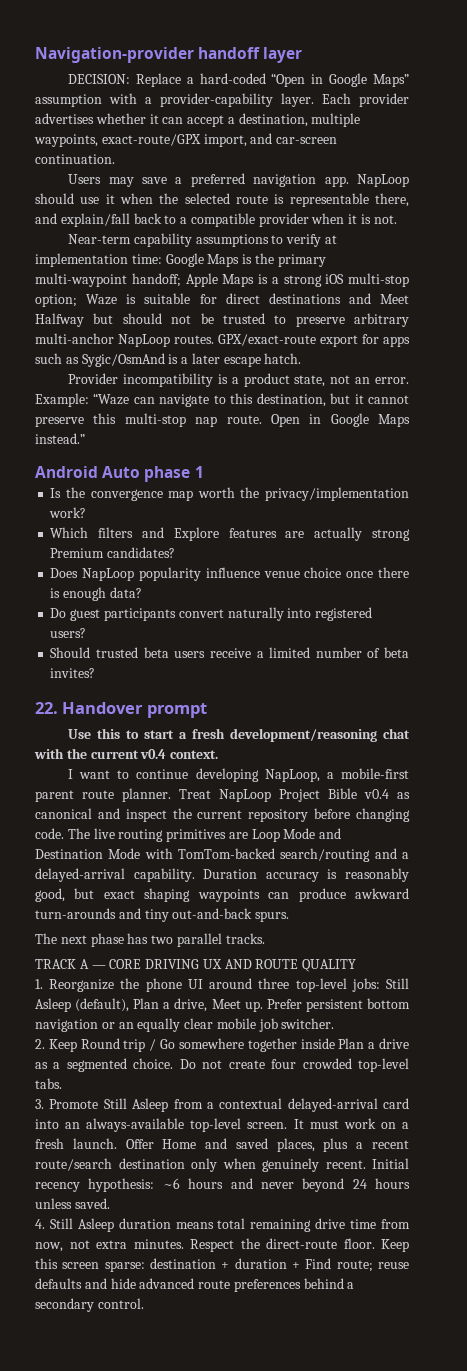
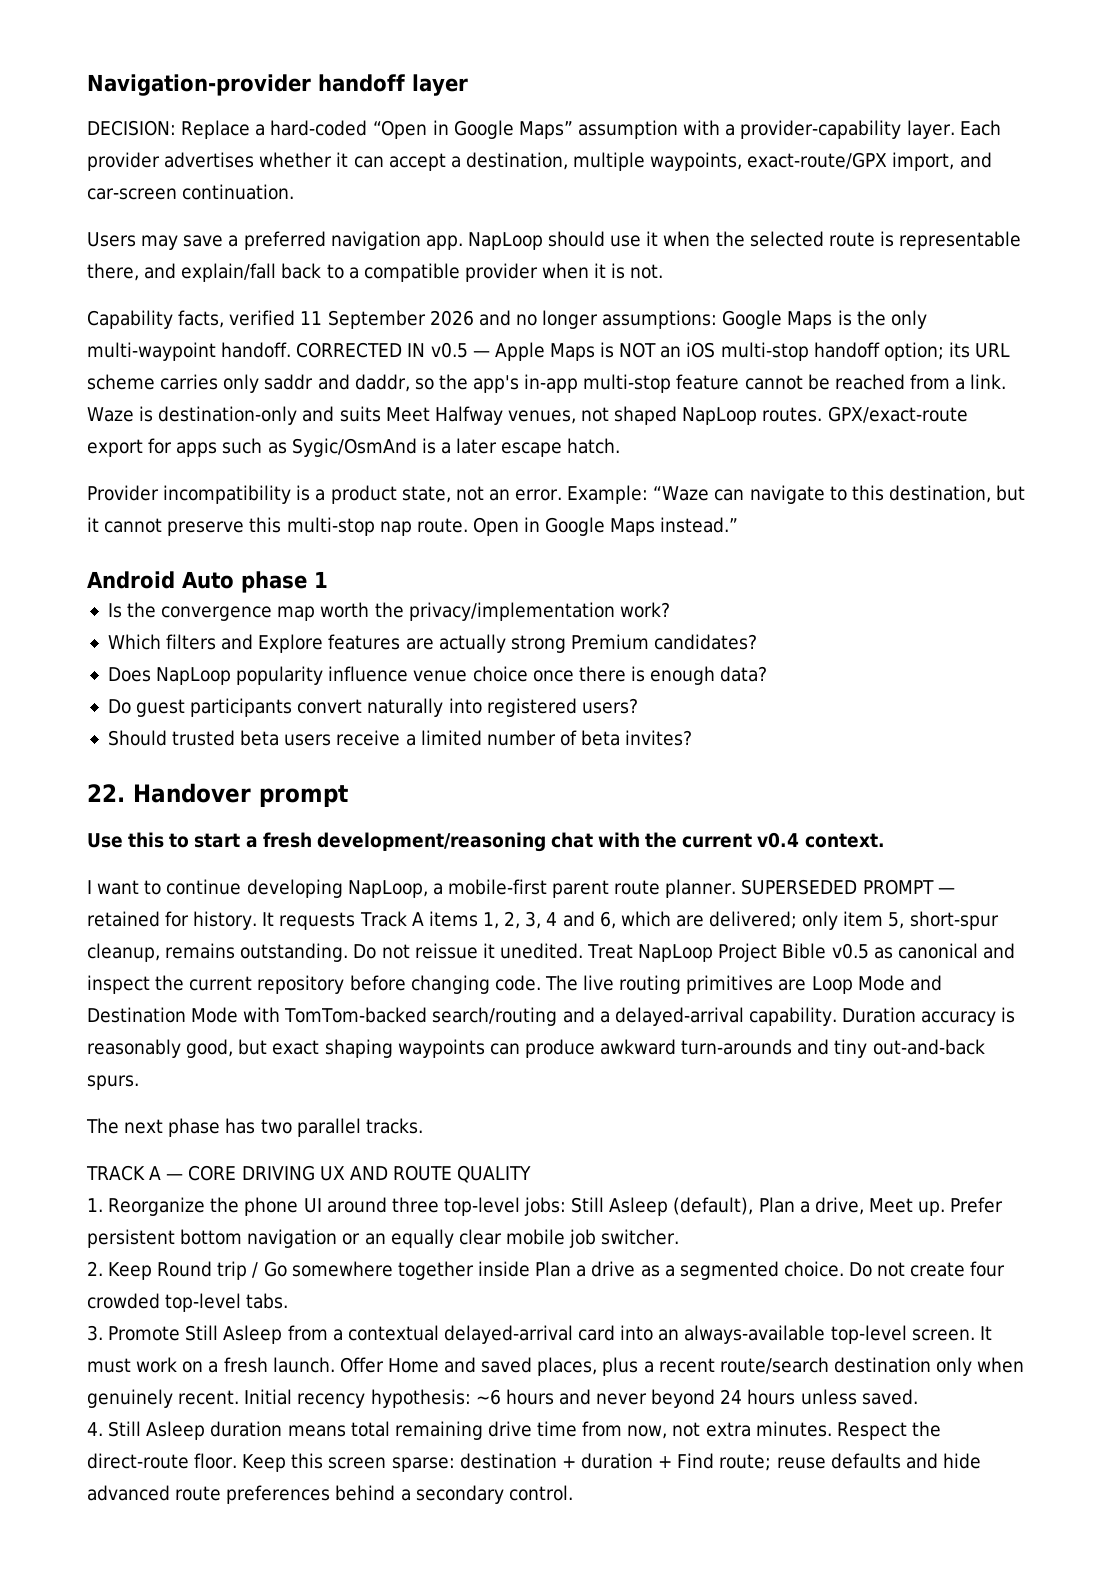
- Near-term capability assumptions to verify at implementation time: Google Maps is the primary multi-waypoint handoff; Apple Maps is a strong iOS multi-stop option; Waze is suitable for direct destinations and Meet Halfway but should not be trusted to preserve arbitrary multi-anchor NapLoop routes.
+ Capability facts, verified 11 September 2026 and no longer assumptions: Google Maps is the only multi-waypoint handoff. CORRECTED IN v0.5 — Apple Maps is NOT an iOS multi-stop handoff option; its URL scheme carries only saddr and daddr, so the app's in-app multi-stop feature cannot be reached from a link. Waze is destination-only and suits Meet Halfway venues, not shaped NapLoop routes.
+ SUPERSEDED PROMPT — retained for history. It requests Track A items 1, 2, 3, 4 and 6, which are delivered; only item 5, short-spur cleanup, remains outstanding. Do not reissue it unedited.
- Treat NapLoop Project Bible v0.4 as canonical and inspect the current repository before changing code.
+ Treat NapLoop Project Bible v0.5 as canonical and inspect the current repository before changing code.

